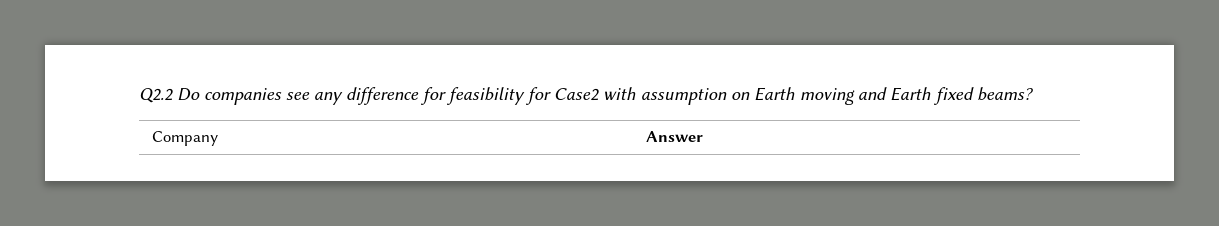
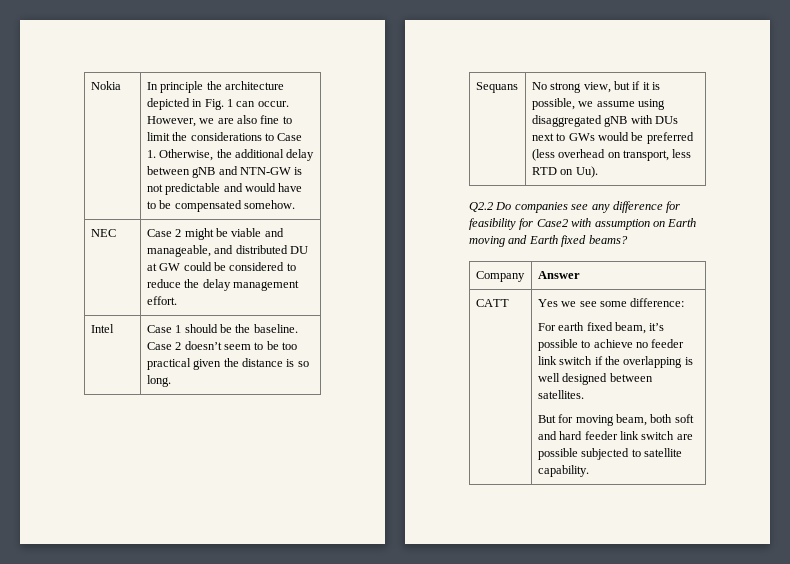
+ Nokia | In principle the architecture depicted in Fig. 1 can occur. However, we are also fine to limit the considerations to Case 1. Otherwise, the additional delay between gNB and NTN-GW is not predictable and would have to be compensated somehow.
+ NEC | Case 2 might be viable and manageable, and distributed DU at GW could be considered to reduce the delay management effort.
+ Intel | Case 1 should be the baseline. Case 2 doesn’t seem to be too practical given the distance is so long.
+ Sequans | No strong view, but if it is possible, we assume using disaggregated gNB with DUs next to GWs would be preferred (less overhead on transport, less RTD on Uu).
+ CATT | Yes we see some difference:
+ For earth fixed beam, it’s possible to achieve no feeder link switch if the overlapping is well designed between satellites.
+ But for moving beam, both soft and hard feeder link switch are possible subjected to satellite capability.

